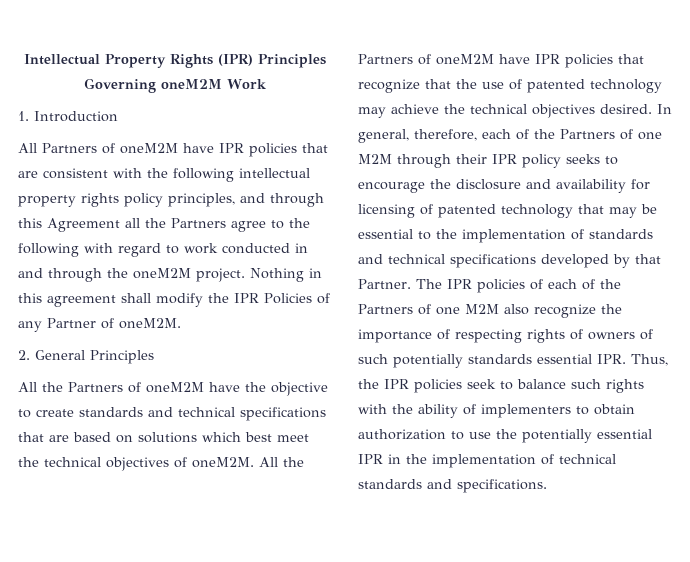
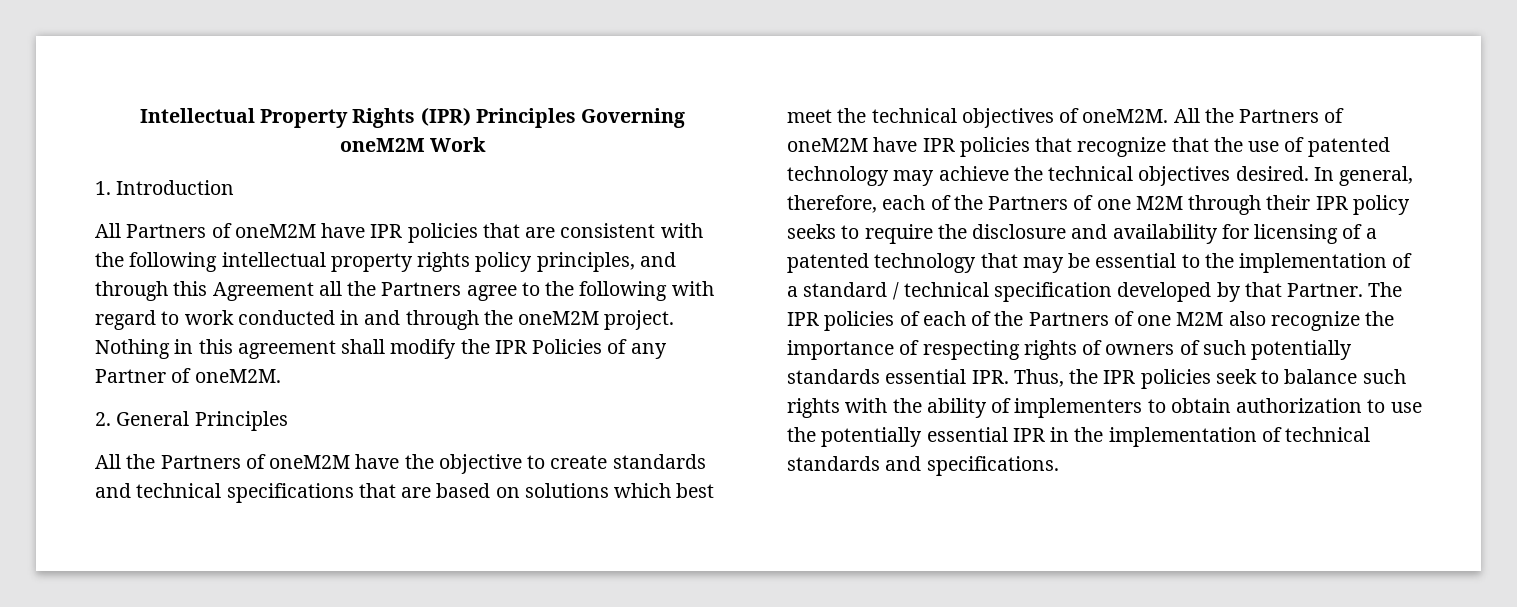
- In general, therefore, each of the Partners of one M2M through their IPR policy seeks to encourage the disclosure and availability for licensing of patented technology that may be essential to the implementation of standards and technical specifications developed by that Partner.
+ In general, therefore, each of the Partners of one M2M through their IPR policy seeks to require the disclosure and availability for licensing of a patented technology that may be essential to the implementation of a standard / technical specification developed by that Partner.

